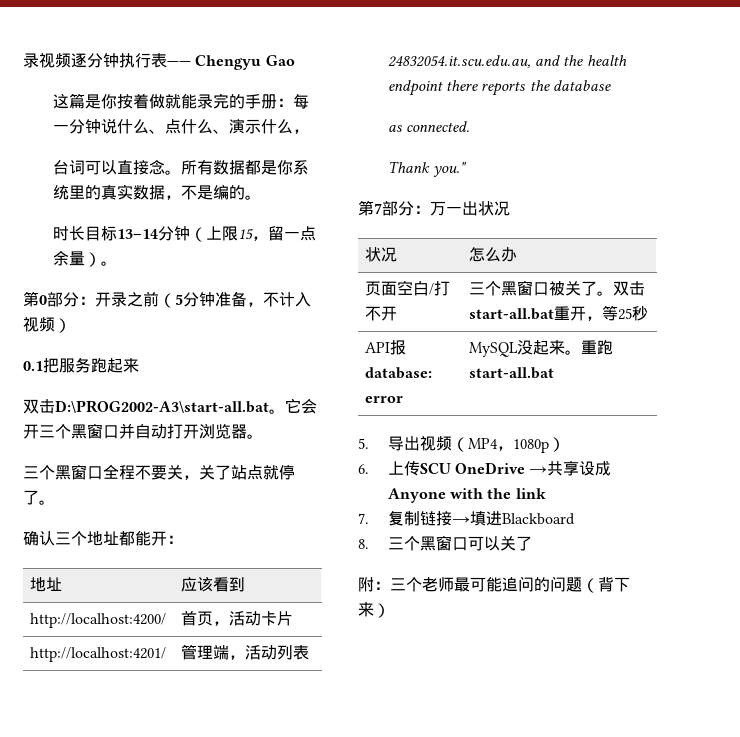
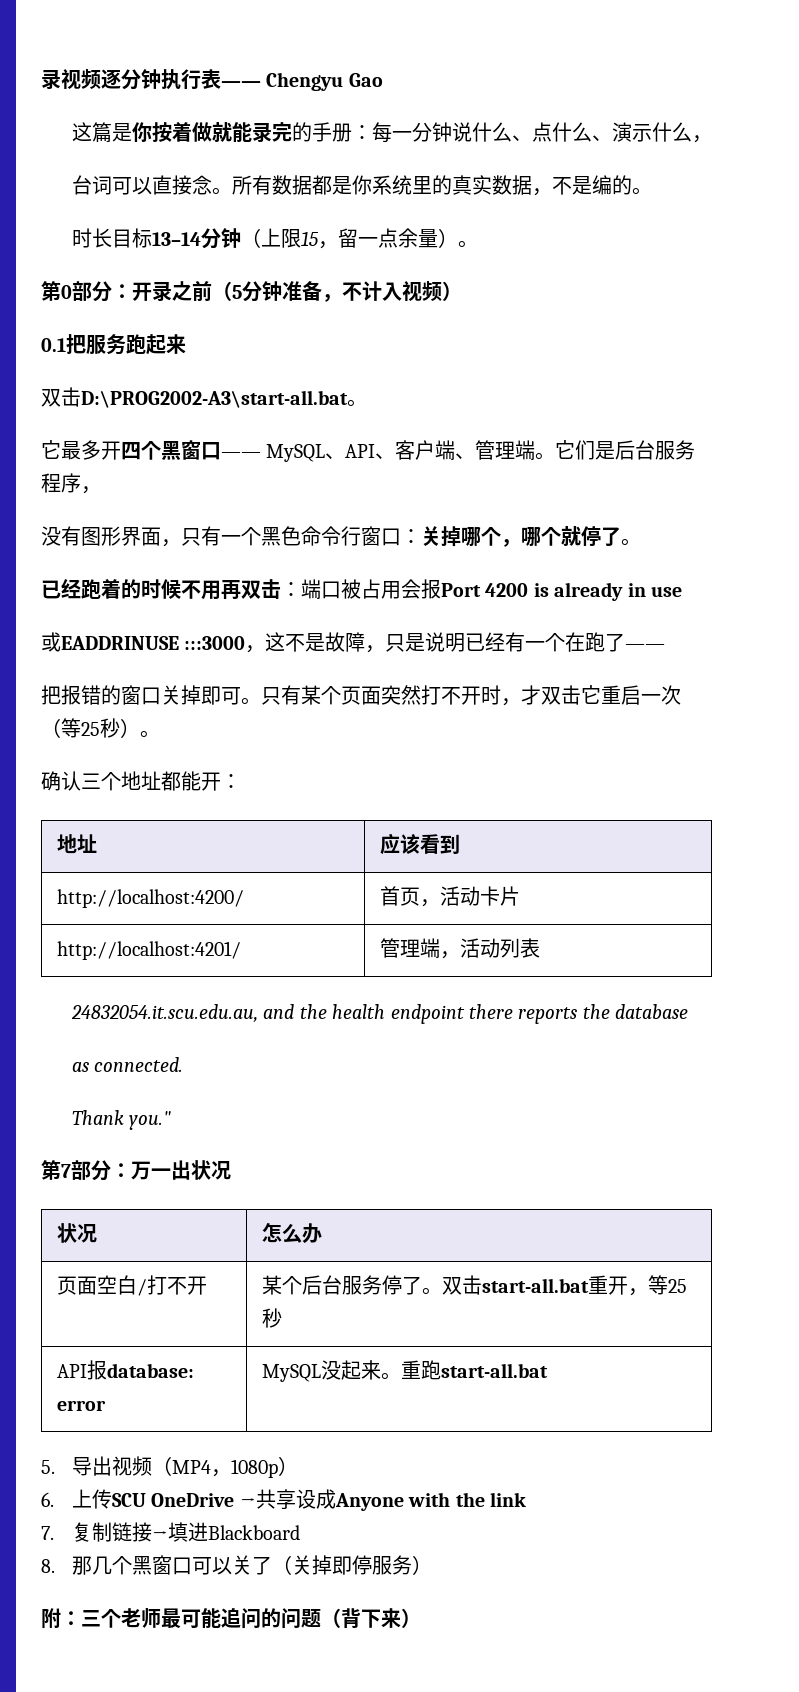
- 双击D:\PROG2002-A3\start-all.bat。它会开三个黑窗口并自动打开浏览器。
- 三个黑窗口全程不要关，关了站点就停了。
+ 双击D:\PROG2002-A3\start-all.bat。
+ 它最多开四个黑窗口—— MySQL、API、客户端、管理端。它们是后台服务程序，
+ 没有图形界面，只有一个黑色命令行窗口：关掉哪个，哪个就停了。
+ 已经跑着的时候不用再双击：端口被占用会报Port 4200 is already in use
+ 或EADDRINUSE :::3000，这不是故障，只是说明已经有一个在跑了——
+ 把报错的窗口关掉即可。只有某个页面突然打不开时，才双击它重启一次（等25秒）。
- 页面空白/打不开 | 三个黑窗口被关了。双击start-all.bat重开，等25秒
+ 页面空白/打不开 | 某个后台服务停了。双击start-all.bat重开，等25秒
- 8.三个黑窗口可以关了
+ 8.那几个黑窗口可以关了（关掉即停服务）

